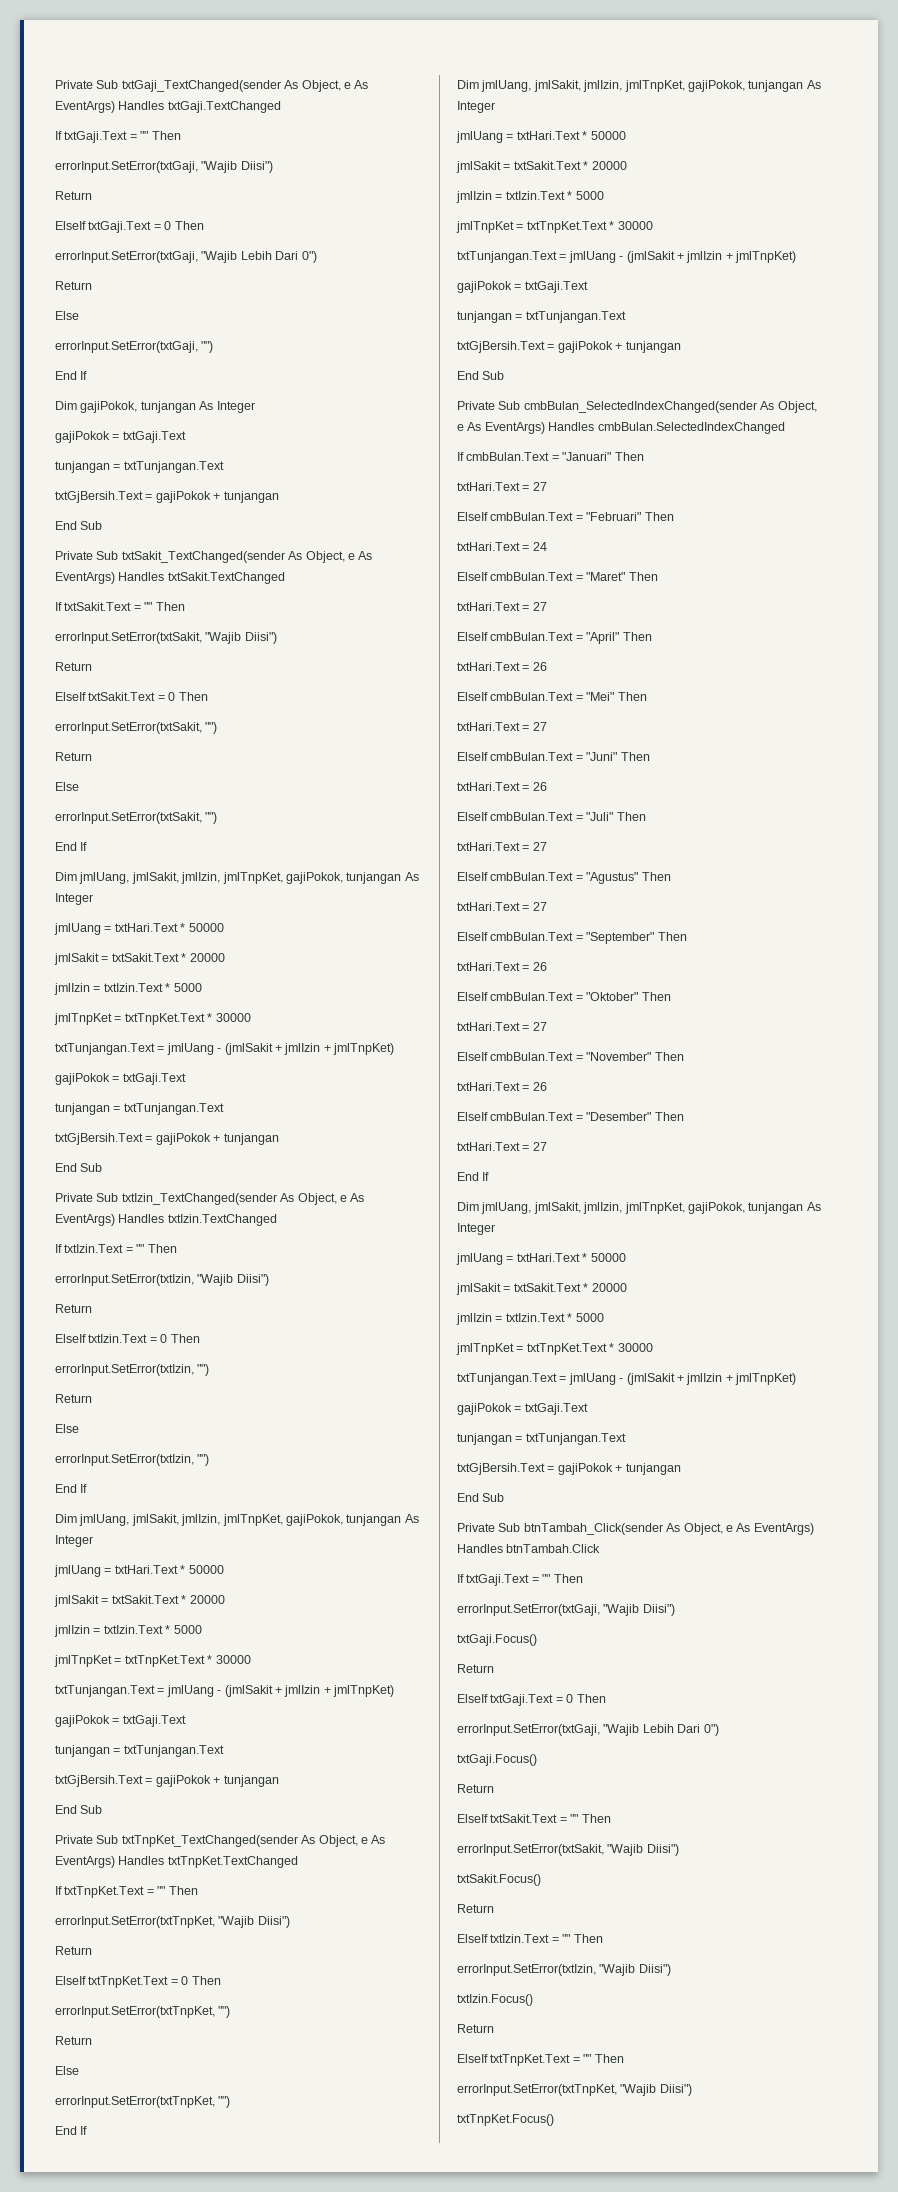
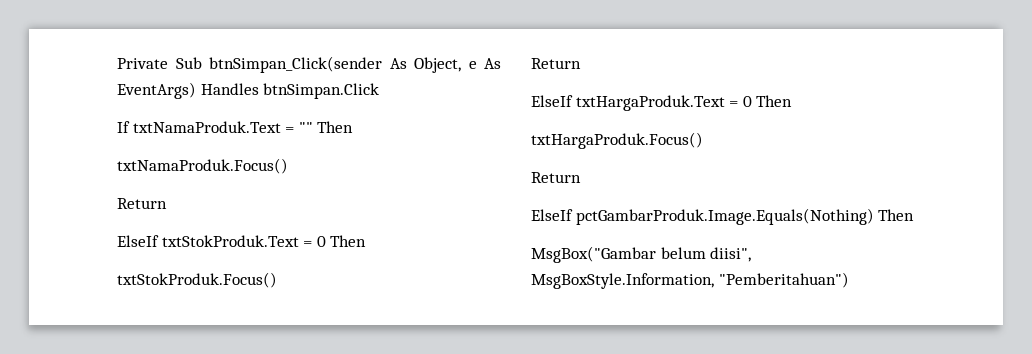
- Private Sub txtGaji_TextChanged(sender As Object, e As EventArgs) Handles txtGaji.TextChanged
- If txtGaji.Text = "" Then
- errorInput.SetError(txtGaji, "Wajib Diisi")
+ Private Sub btnSimpan_Click(sender As Object, e As EventArgs) Handles btnSimpan.Click
+ If txtNamaProduk.Text = "" Then
+ txtNamaProduk.Focus()
  Return
- ElseIf txtGaji.Text = 0 Then
- errorInput.SetError(txtGaji, "Wajib Lebih Dari 0")
+ ElseIf txtStokProduk.Text = 0 Then
+ txtStokProduk.Focus()
  Return
- Else
- errorInput.SetError(txtGaji, "")
- End If
- Dim gajiPokok, tunjangan As Integer
- gajiPokok = txtGaji.Text
- tunjangan = txtTunjangan.Text
- txtGjBersih.Text = gajiPokok + tunjangan
- End Sub
- Private Sub txtSakit_TextChanged(sender As Object, e As EventArgs) Handles txtSakit.TextChanged
- If txtSakit.Text = "" Then
- errorInput.SetError(txtSakit, "Wajib Diisi")
+ ElseIf txtHargaProduk.Text = 0 Then
+ txtHargaProduk.Focus()
  Return
- ElseIf txtSakit.Text = 0 Then
- errorInput.SetError(txtSakit, "")
- Return
- Else
- errorInput.SetError(txtSakit, "")
- End If
- Dim jmlUang, jmlSakit, jmlIzin, jmlTnpKet, gajiPokok, tunjangan As Integer
- jmlUang = txtHari.Text * 50000
- jmlSakit = txtSakit.Text * 20000
- jmlIzin = txtIzin.Text * 5000
- jmlTnpKet = txtTnpKet.Text * 30000
- txtTunjangan.Text = jmlUang - (jmlSakit + jmlIzin + jmlTnpKet)
- gajiPokok = txtGaji.Text
- tunjangan = txtTunjangan.Text
- txtGjBersih.Text = gajiPokok + tunjangan
- End Sub
- Private Sub txtIzin_TextChanged(sender As Object, e As EventArgs) Handles txtIzin.TextChanged
- If txtIzin.Text = "" Then
- errorInput.SetError(txtIzin, "Wajib Diisi")
- Return
- ElseIf txtIzin.Text = 0 Then
- errorInput.SetError(txtIzin, "")
- Return
- Else
- errorInput.SetError(txtIzin, "")
- End If
- Dim jmlUang, jmlSakit, jmlIzin, jmlTnpKet, gajiPokok, tunjangan As Integer
- jmlUang = txtHari.Text * 50000
- jmlSakit = txtSakit.Text * 20000
- jmlIzin = txtIzin.Text * 5000
- jmlTnpKet = txtTnpKet.Text * 30000
- txtTunjangan.Text = jmlUang - (jmlSakit + jmlIzin + jmlTnpKet)
- gajiPokok = txtGaji.Text
- tunjangan = txtTunjangan.Text
- txtGjBersih.Text = gajiPokok + tunjangan
- End Sub
- Private Sub txtTnpKet_TextChanged(sender As Object, e As EventArgs) Handles txtTnpKet.TextChanged
- If txtTnpKet.Text = "" Then
- errorInput.SetError(txtTnpKet, "Wajib Diisi")
- Return
- ElseIf txtTnpKet.Text = 0 Then
- errorInput.SetError(txtTnpKet, "")
- Return
- Else
- errorInput.SetError(txtTnpKet, "")
- End If
- Dim jmlUang, jmlSakit, jmlIzin, jmlTnpKet, gajiPokok, tunjangan As Integer
- jmlUang = txtHari.Text * 50000
- jmlSakit = txtSakit.Text * 20000
- jmlIzin = txtIzin.Text * 5000
- jmlTnpKet = txtTnpKet.Text * 30000
- txtTunjangan.Text = jmlUang - (jmlSakit + jmlIzin + jmlTnpKet)
- gajiPokok = txtGaji.Text
- tunjangan = txtTunjangan.Text
- txtGjBersih.Text = gajiPokok + tunjangan
- End Sub
- Private Sub cmbBulan_SelectedIndexChanged(sender As Object, e As EventArgs) Handles cmbBulan.SelectedIndexChanged
- If cmbBulan.Text = "Januari" Then
- txtHari.Text = 27
- ElseIf cmbBulan.Text = "Februari" Then
- txtHari.Text = 24
- ElseIf cmbBulan.Text = "Maret" Then
- txtHari.Text = 27
- ElseIf cmbBulan.Text = "April" Then
- txtHari.Text = 26
- ElseIf cmbBulan.Text = "Mei" Then
- txtHari.Text = 27
- ElseIf cmbBulan.Text = "Juni" Then
- txtHari.Text = 26
- ElseIf cmbBulan.Text = "Juli" Then
- txtHari.Text = 27
- ElseIf cmbBulan.Text = "Agustus" Then
- txtHari.Text = 27
- ElseIf cmbBulan.Text = "September" Then
- txtHari.Text = 26
- ElseIf cmbBulan.Text = "Oktober" Then
- txtHari.Text = 27
- ElseIf cmbBulan.Text = "November" Then
- txtHari.Text = 26
- ElseIf cmbBulan.Text = "Desember" Then
- txtHari.Text = 27
- End If
- Dim jmlUang, jmlSakit, jmlIzin, jmlTnpKet, gajiPokok, tunjangan As Integer
- jmlUang = txtHari.Text * 50000
- jmlSakit = txtSakit.Text * 20000
- jmlIzin = txtIzin.Text * 5000
- jmlTnpKet = txtTnpKet.Text * 30000
- txtTunjangan.Text = jmlUang - (jmlSakit + jmlIzin + jmlTnpKet)
- gajiPokok = txtGaji.Text
- tunjangan = txtTunjangan.Text
- txtGjBersih.Text = gajiPokok + tunjangan
- End Sub
- Private Sub btnTambah_Click(sender As Object, e As EventArgs) Handles btnTambah.Click
- If txtGaji.Text = "" Then
- errorInput.SetError(txtGaji, "Wajib Diisi")
- txtGaji.Focus()
- Return
- ElseIf txtGaji.Text = 0 Then
- errorInput.SetError(txtGaji, "Wajib Lebih Dari 0")
- txtGaji.Focus()
- Return
- ElseIf txtSakit.Text = "" Then
- errorInput.SetError(txtSakit, "Wajib Diisi")
- txtSakit.Focus()
- Return
- ElseIf txtIzin.Text = "" Then
- errorInput.SetError(txtIzin, "Wajib Diisi")
- txtIzin.Focus()
- Return
- ElseIf txtTnpKet.Text = "" Then
- errorInput.SetError(txtTnpKet, "Wajib Diisi")
- txtTnpKet.Focus()
+ ElseIf pctGambarProduk.Image.Equals(Nothing) Then
+ MsgBox("Gambar belum diisi", MsgBoxStyle.Information, "Pemberitahuan")

